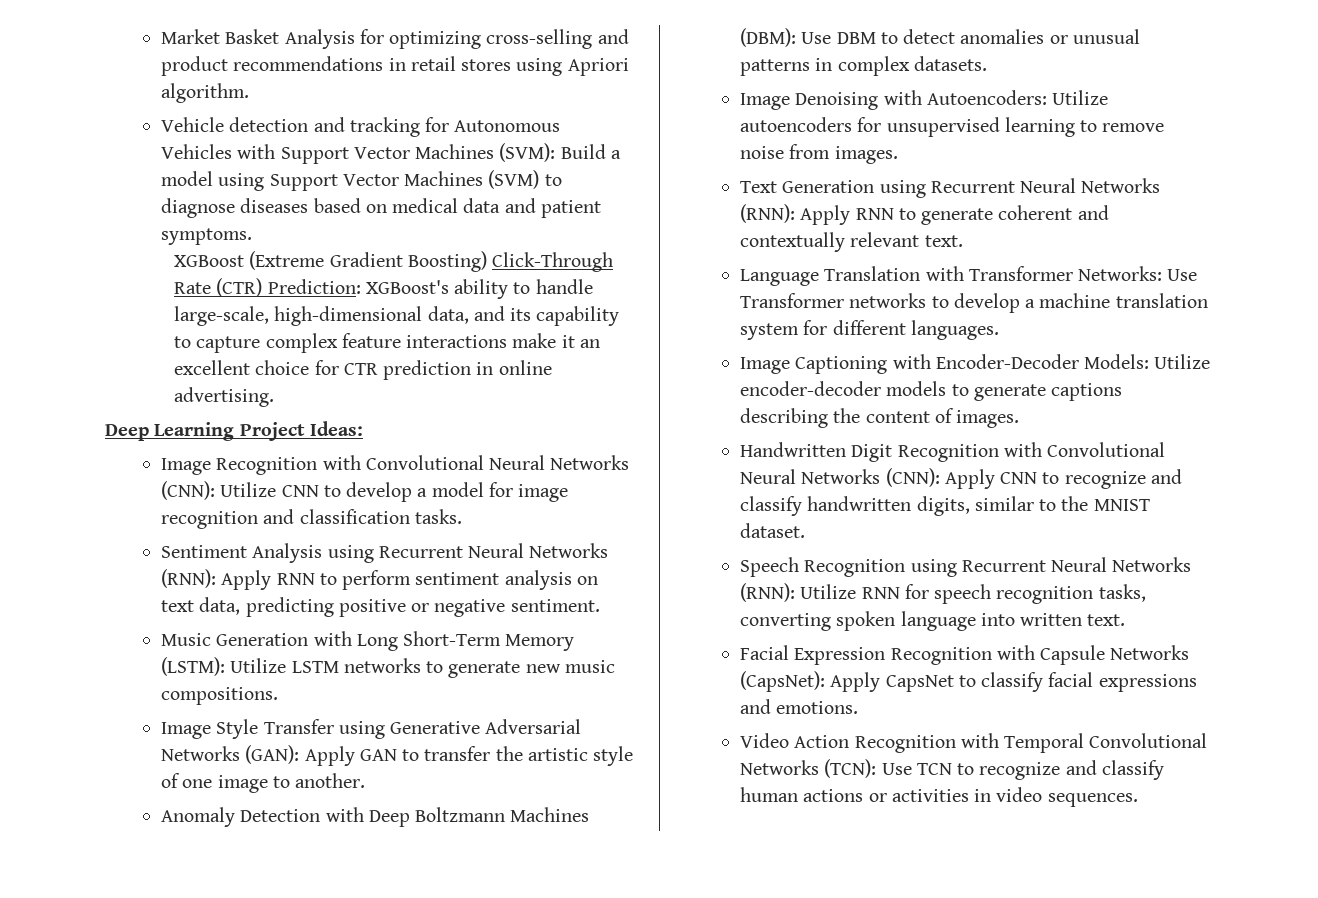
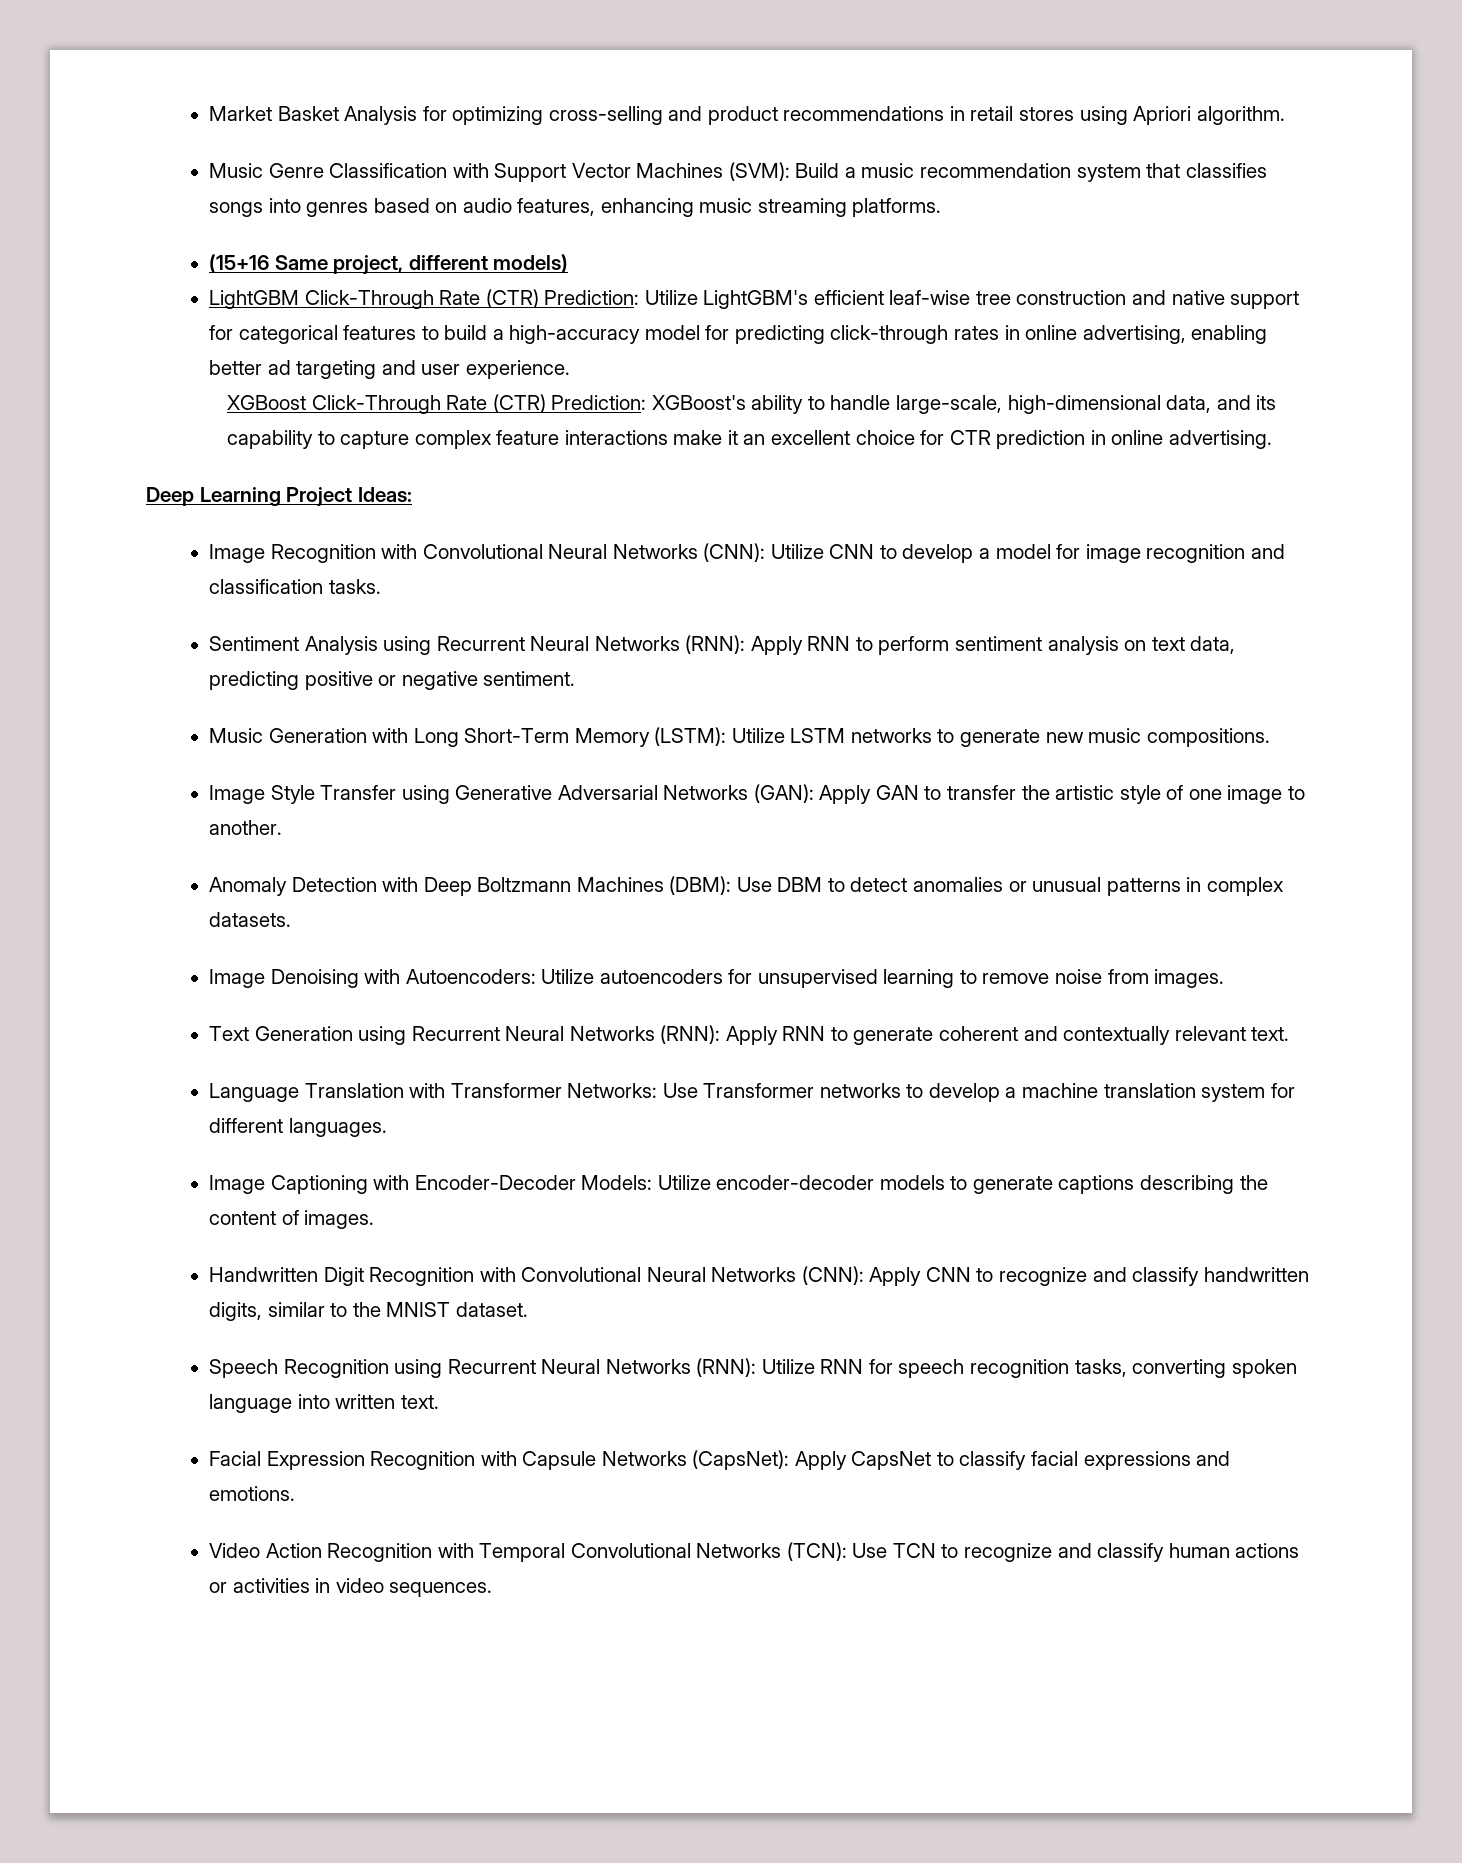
- Vehicle detection and tracking for Autonomous Vehicles with Support Vector Machines (SVM): Build a model using Support Vector Machines (SVM) to diagnose diseases based on medical data and patient symptoms.
- XGBoost (Extreme Gradient Boosting) Click-Through Rate (CTR) Prediction: XGBoost's ability to handle large-scale, high-dimensional data, and its capability to capture complex feature interactions make it an excellent choice for CTR prediction in online advertising.
+ Music Genre Classification with Support Vector Machines (SVM): Build a music recommendation system that classifies songs into genres based on audio features, enhancing music streaming platforms.
+ (15+16 Same project, different models)
+ LightGBM Click-Through Rate (CTR) Prediction: Utilize LightGBM's efficient leaf-wise tree construction and native support for categorical features to build a high-accuracy model for predicting click-through rates in online advertising, enabling better ad targeting and user experience.
+ XGBoost Click-Through Rate (CTR) Prediction: XGBoost's ability to handle large-scale, high-dimensional data, and its capability to capture complex feature interactions make it an excellent choice for CTR prediction in online advertising.

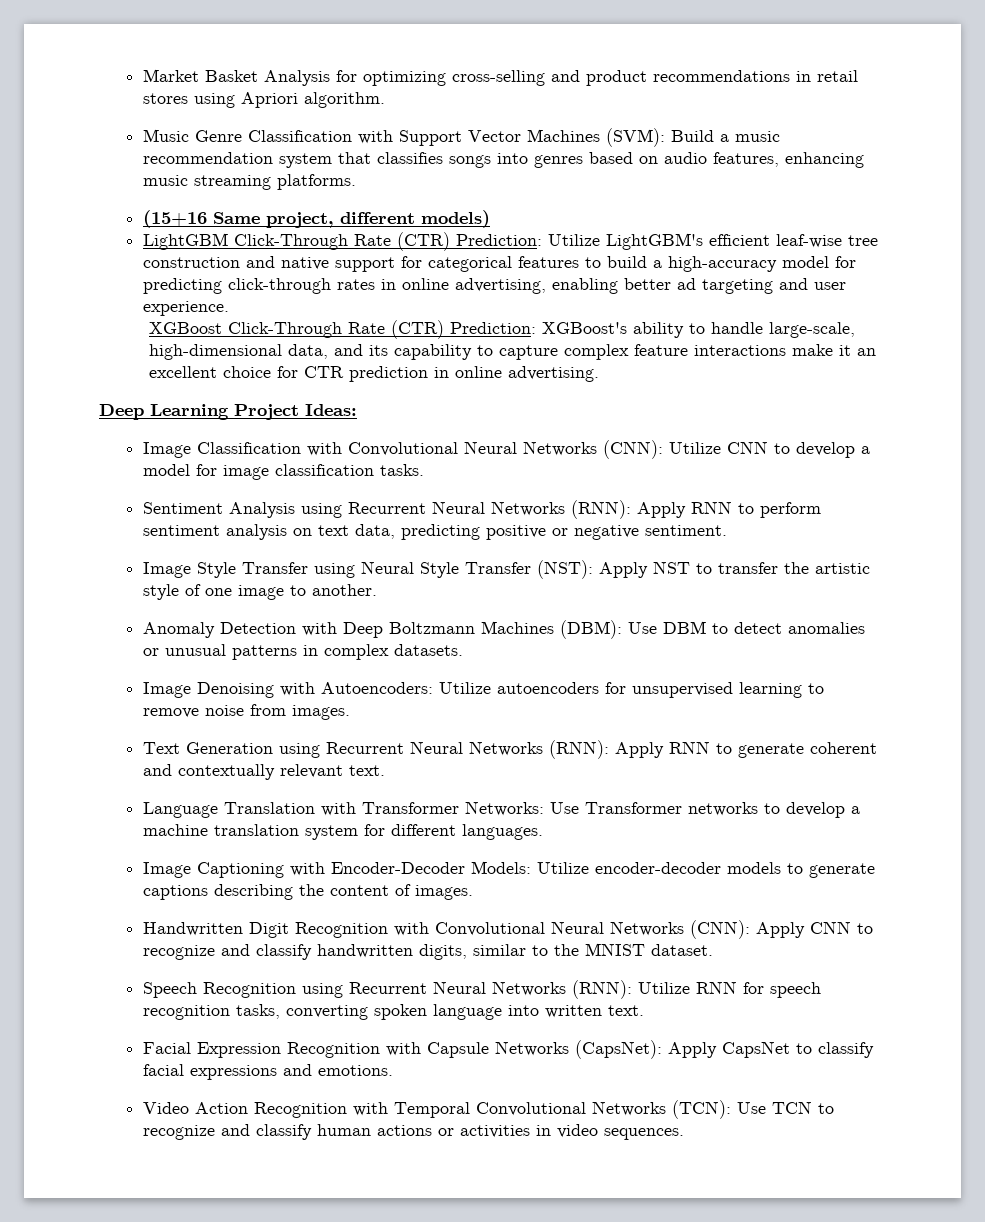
- Image Recognition with Convolutional Neural Networks (CNN): Utilize CNN to develop a model for image recognition and classification tasks.
+ Image Classification with Convolutional Neural Networks (CNN): Utilize CNN to develop a model for image classification tasks.
- Music Generation with Long Short-Term Memory (LSTM): Utilize LSTM networks to generate new music compositions.
- Image Style Transfer using Generative Adversarial Networks (GAN): Apply GAN to transfer the artistic style of one image to another.
+ Image Style Transfer using Neural Style Transfer (NST): Apply NST to transfer the artistic style of one image to another.

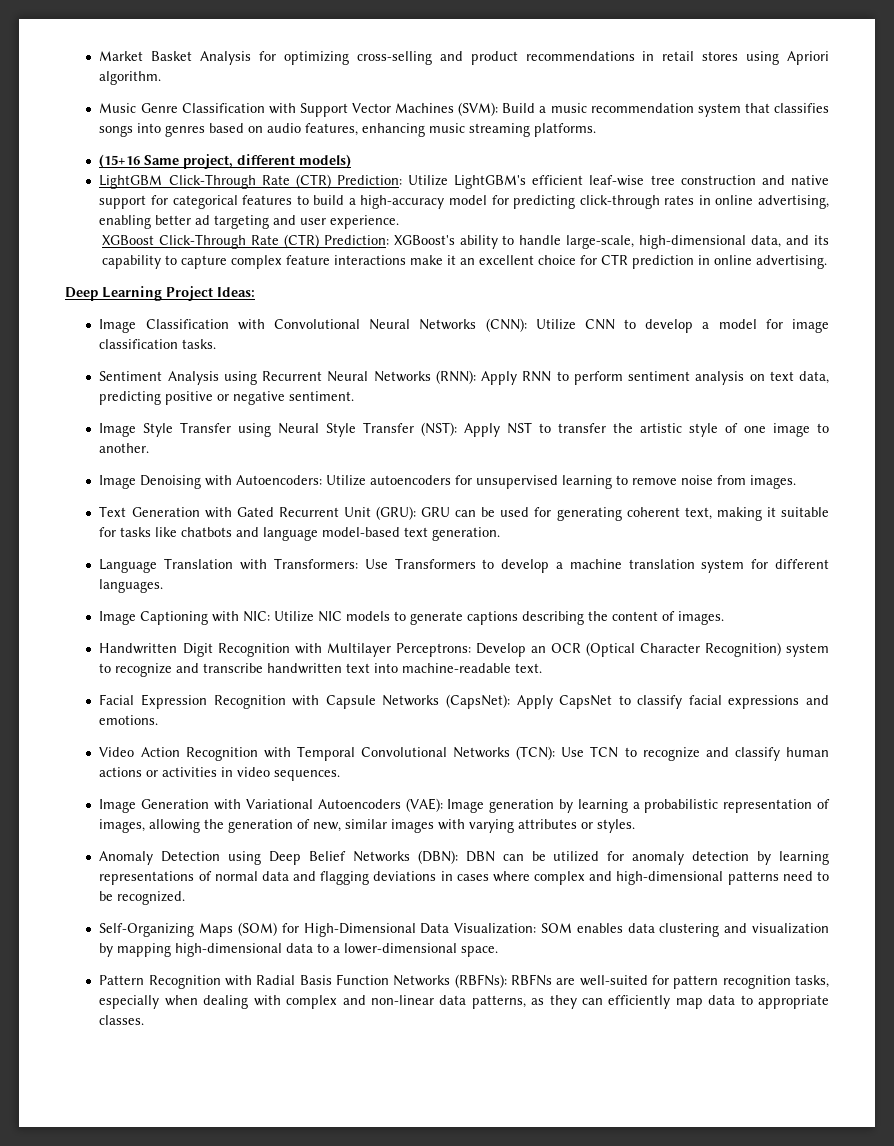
- Anomaly Detection with Deep Boltzmann Machines (DBM): Use DBM to detect anomalies or unusual patterns in complex datasets.
- Text Generation using Recurrent Neural Networks (RNN): Apply RNN to generate coherent and contextually relevant text.
- Language Translation with Transformer Networks: Use Transformer networks to develop a machine translation system for different languages.
+ Text Generation with Gated Recurrent Unit (GRU): GRU can be used for generating coherent text, making it suitable for tasks like chatbots and language model-based text generation.
+ Language Translation with Transformers: Use Transformers to develop a machine translation system for different languages.
- Image Captioning with Encoder-Decoder Models: Utilize encoder-decoder models to generate captions describing the content of images.
+ Image Captioning with NIC: Utilize NIC models to generate captions describing the content of images.
- Handwritten Digit Recognition with Convolutional Neural Networks (CNN): Apply CNN to recognize and classify handwritten digits, similar to the MNIST dataset.
- Speech Recognition using Recurrent Neural Networks (RNN): Utilize RNN for speech recognition tasks, converting spoken language into written text.
+ Handwritten Digit Recognition with Multilayer Perceptrons: Develop an OCR (Optical Character Recognition) system to recognize and transcribe handwritten text into machine-readable text.
+ Image Generation with Variational Autoencoders (VAE): Image generation by learning a probabilistic representation of images, allowing the generation of new, similar images with varying attributes or styles.
+ Anomaly Detection using Deep Belief Networks (DBN): DBN can be utilized for anomaly detection by learning representations of normal data and flagging deviations in cases where complex and high-dimensional patterns need to be recognized.
+ Self-Organizing Maps (SOM) for High-Dimensional Data Visualization: SOM enables data clustering and visualization by mapping high-dimensional data to a lower-dimensional space.
+ Pattern Recognition with Radial Basis Function Networks (RBFNs): RBFNs are well-suited for pattern recognition tasks, especially when dealing with complex and non-linear data patterns, as they can efficiently map data to appropriate classes.

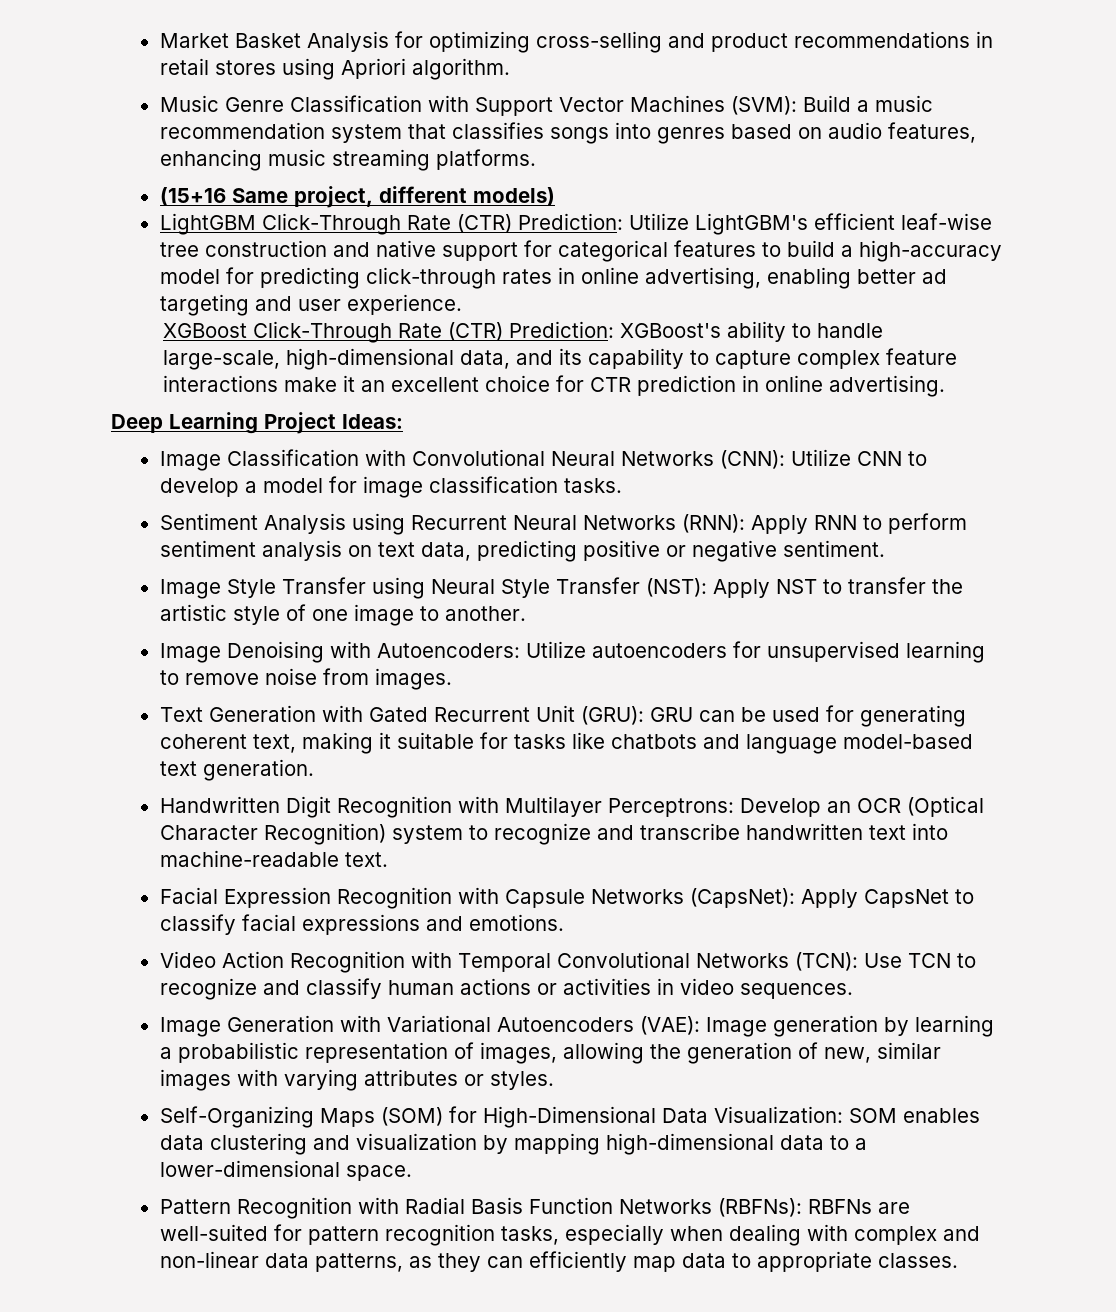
- Language Translation with Transformers: Use Transformers to develop a machine translation system for different languages.
- Image Captioning with NIC: Utilize NIC models to generate captions describing the content of images.
- Anomaly Detection using Deep Belief Networks (DBN): DBN can be utilized for anomaly detection by learning representations of normal data and flagging deviations in cases where complex and high-dimensional patterns need to be recognized.

